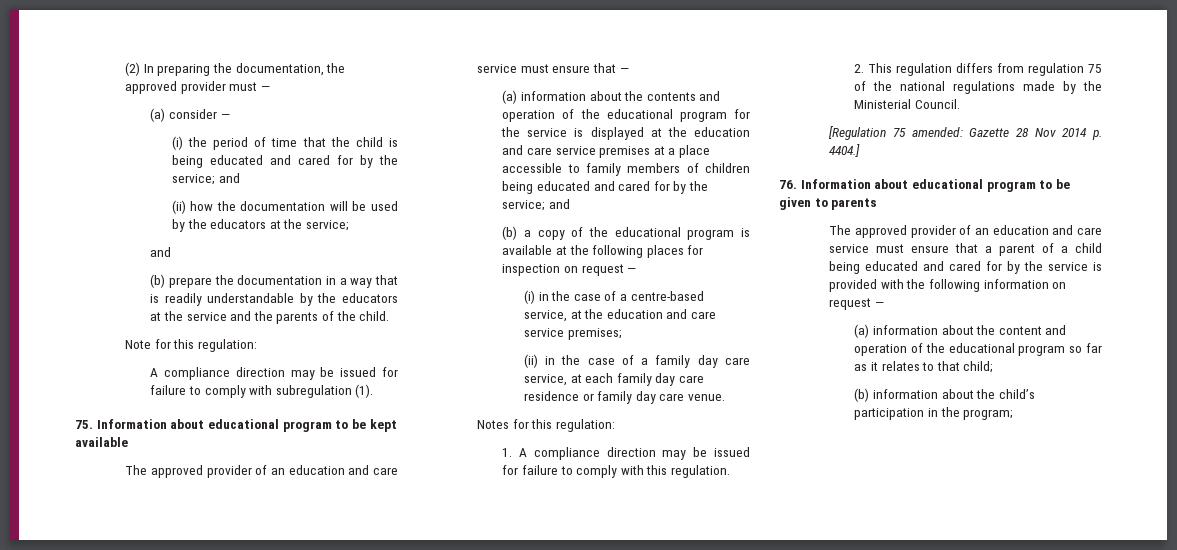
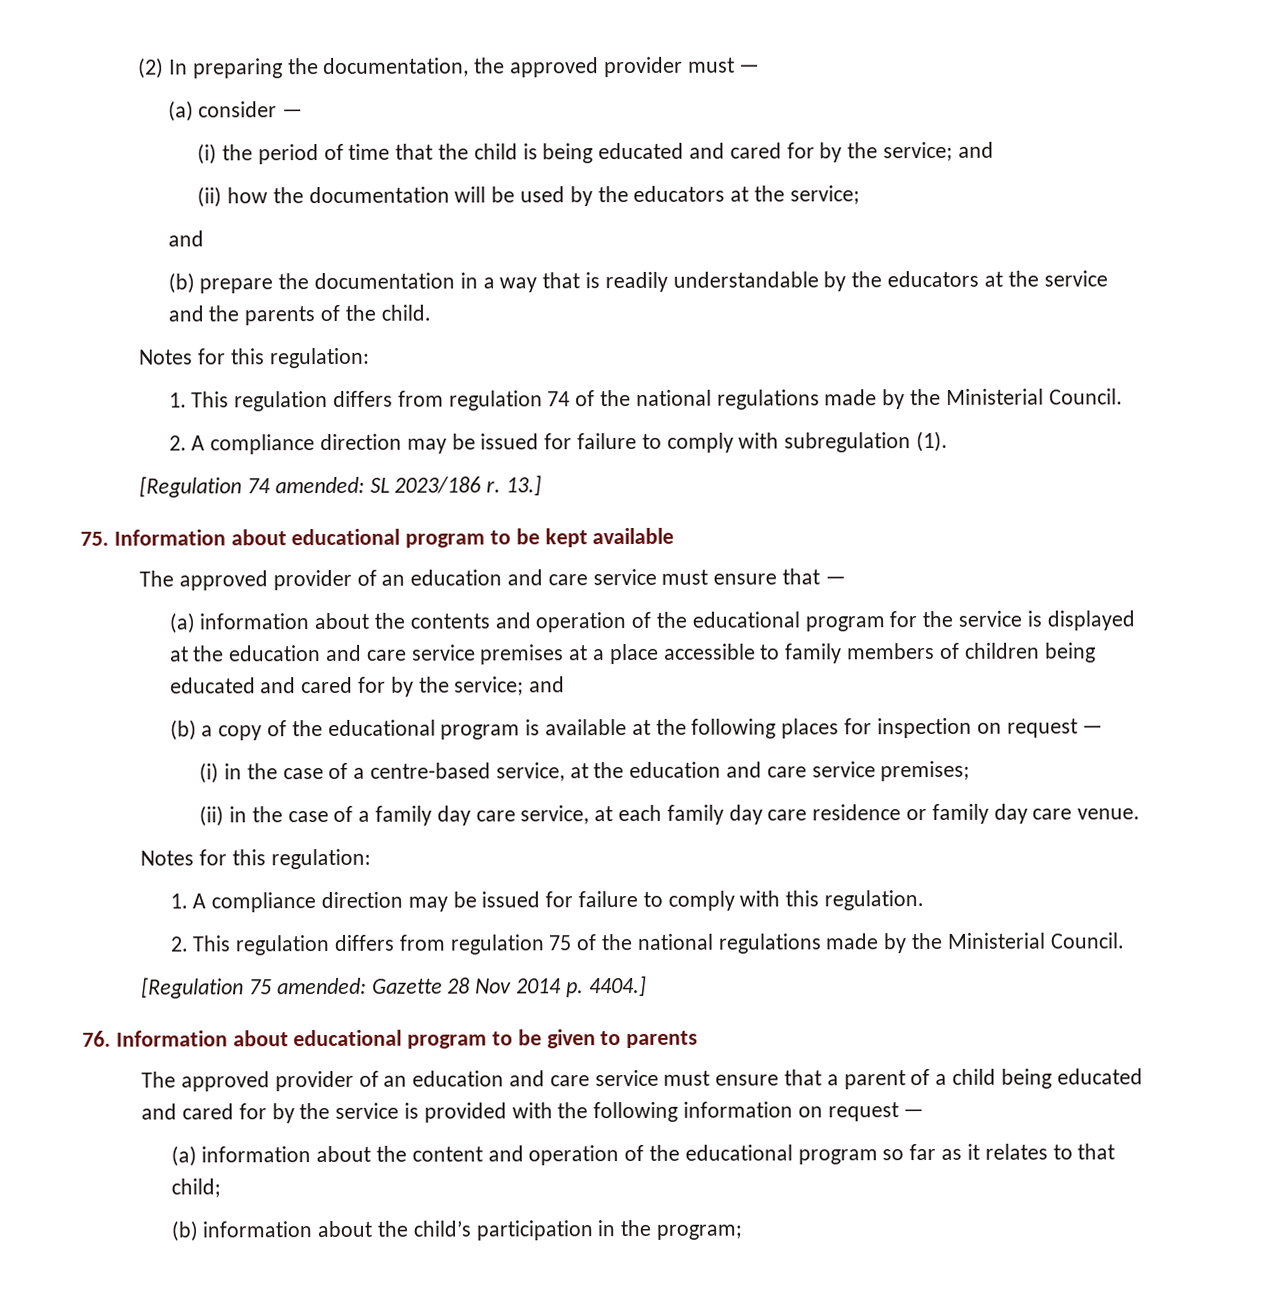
  (b) prepare the documentation in a way that is readily understandable by the educators at the service and the parents of the child.
- Note for this regulation:
- A compliance direction may be issued for failure to comply with subregulation (1).
+ Notes for this regulation:
+ 1. This regulation differs from regulation 74 of the national regulations made by the Ministerial Council.
+ 2. A compliance direction may be issued for failure to comply with subregulation (1).
+ [Regulation 74 amended: SL 2023/186 r. 13.]

